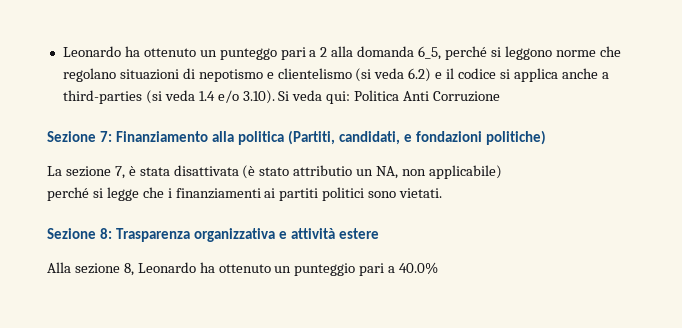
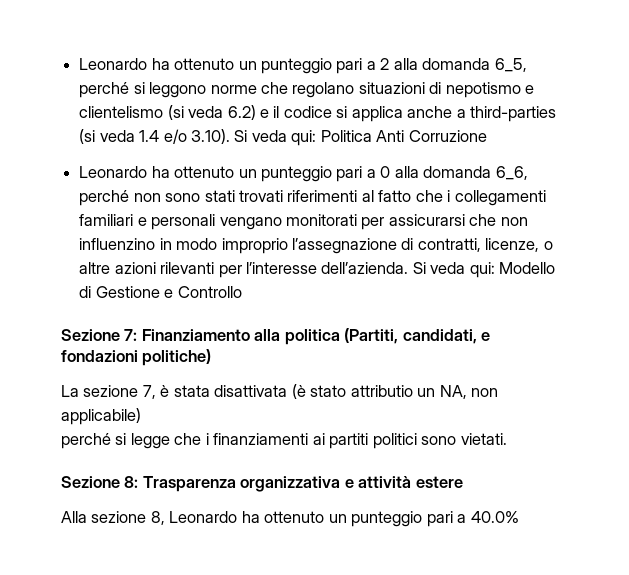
- Leonardo ha ottenuto un punteggo pari a 2 alla domanda 6_5, perché si leggono norme che regolano situazioni di nepotismo e clientelismo (si veda 6.2) e il codice si applica anche a third-parties (si veda 1.4 e/o 3.10). Si veda qui: Politica Anti Corruzione
+ Leonardo ha ottenuto un punteggio pari a 2 alla domanda 6_5, perché si leggono norme che regolano situazioni di nepotismo e clientelismo (si veda 6.2) e il codice si applica anche a third-parties (si veda 1.4 e/o 3.10). Si veda qui: Politica Anti Corruzione
+ Leonardo ha ottenuto un punteggio pari a 0 alla domanda 6_6, perché non sono stati trovati riferimenti al fatto che i collegamenti familiari e personali vengano monitorati per assicurarsi che non influenzino in modo improprio l’assegnazione di contratti, licenze, o altre azioni rilevanti per l’interesse dell’azienda. Si veda qui: Modello di Gestione e Controllo

